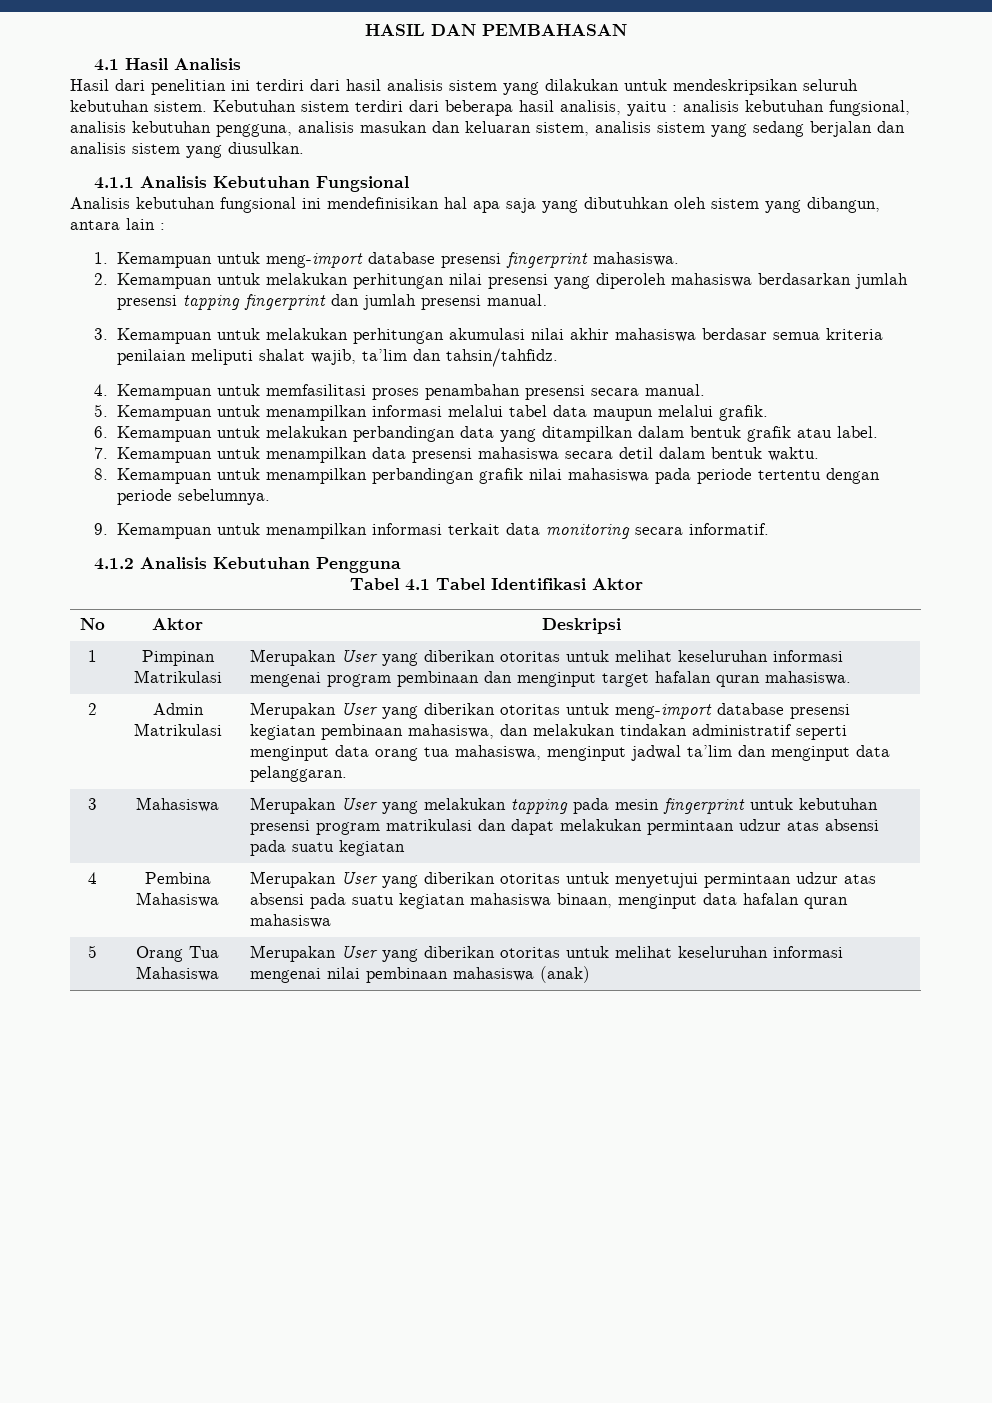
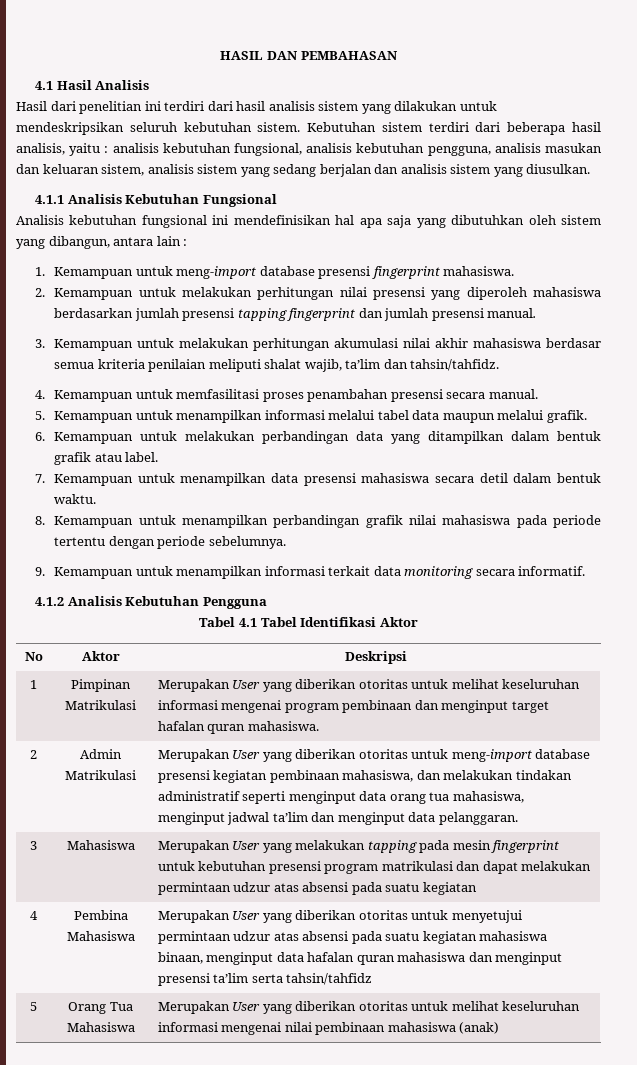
- 4 | Pembina Mahasiswa | Merupakan User yang diberikan otoritas untuk menyetujui permintaan udzur atas absensi pada suatu kegiatan mahasiswa binaan, menginput data hafalan quran mahasiswa
+ 4 | Pembina Mahasiswa | Merupakan User yang diberikan otoritas untuk menyetujui permintaan udzur atas absensi pada suatu kegiatan mahasiswa binaan, menginput data hafalan quran mahasiswa dan menginput presensi ta’lim serta tahsin/tahfidz

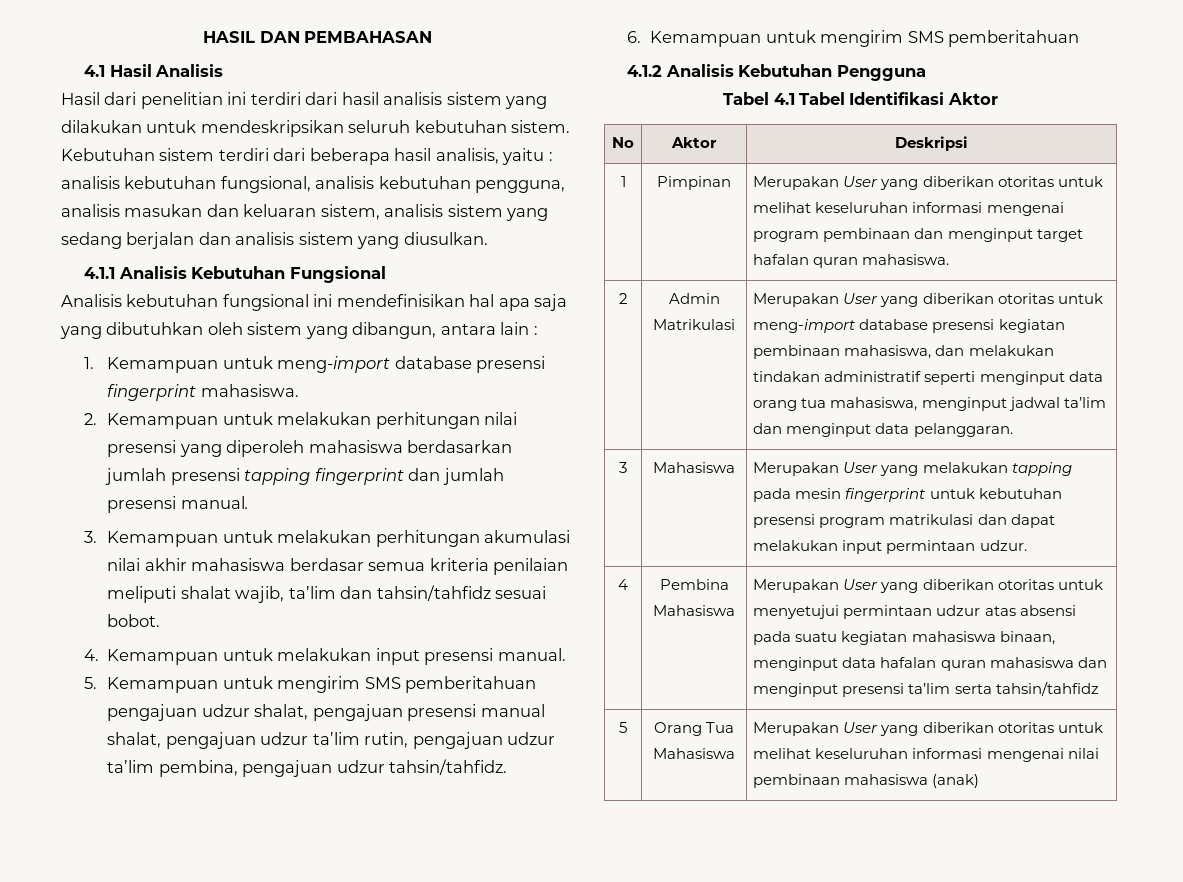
- 3. Kemampuan untuk melakukan perhitungan akumulasi nilai akhir mahasiswa berdasar semua kriteria penilaian meliputi shalat wajib, ta’lim dan tahsin/tahfidz.
+ 3. Kemampuan untuk melakukan perhitungan akumulasi nilai akhir mahasiswa berdasar semua kriteria penilaian meliputi shalat wajib, ta’lim dan tahsin/tahfidz sesuai bobot.
+ 4. Kemampuan untuk melakukan input presensi manual.
+ 5. Kemampuan untuk mengirim SMS pemberitahuan pengajuan udzur shalat, pengajuan presensi manual shalat, pengajuan udzur ta’lim rutin, pengajuan udzur ta’lim pembina, pengajuan udzur tahsin/tahfidz.
- 4. Kemampuan untuk memfasilitasi proses penambahan presensi secara manual.
- 5. Kemampuan untuk menampilkan informasi melalui tabel data maupun melalui grafik.
- 6. Kemampuan untuk melakukan perbandingan data yang ditampilkan dalam bentuk grafik atau label.
- 7. Kemampuan untuk menampilkan data presensi mahasiswa secara detil dalam bentuk waktu.
- 8. Kemampuan untuk menampilkan perbandingan grafik nilai mahasiswa pada periode tertentu dengan periode sebelumnya.
- 9. Kemampuan untuk menampilkan informasi terkait data monitoring secara informatif.
+ 6. Kemampuan untuk mengirim SMS pemberitahuan
- 1 | Pimpinan Matrikulasi | Merupakan User yang diberikan otoritas untuk melihat keseluruhan informasi mengenai program pembinaan dan menginput target hafalan quran mahasiswa.
+ 1 | Pimpinan | Merupakan User yang diberikan otoritas untuk melihat keseluruhan informasi mengenai program pembinaan dan menginput target hafalan quran mahasiswa.
- 3 | Mahasiswa | Merupakan User yang melakukan tapping pada mesin fingerprint untuk kebutuhan presensi program matrikulasi dan dapat melakukan permintaan udzur atas absensi pada suatu kegiatan
+ 3 | Mahasiswa | Merupakan User yang melakukan tapping pada mesin fingerprint untuk kebutuhan presensi program matrikulasi dan dapat melakukan input permintaan udzur.

